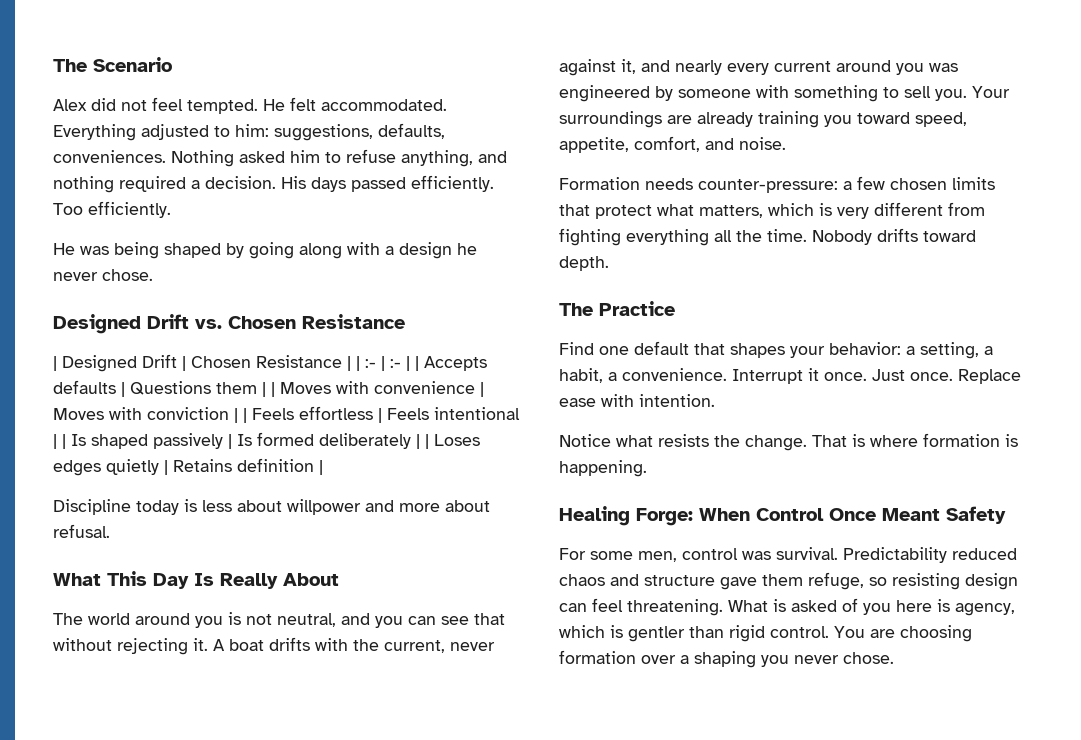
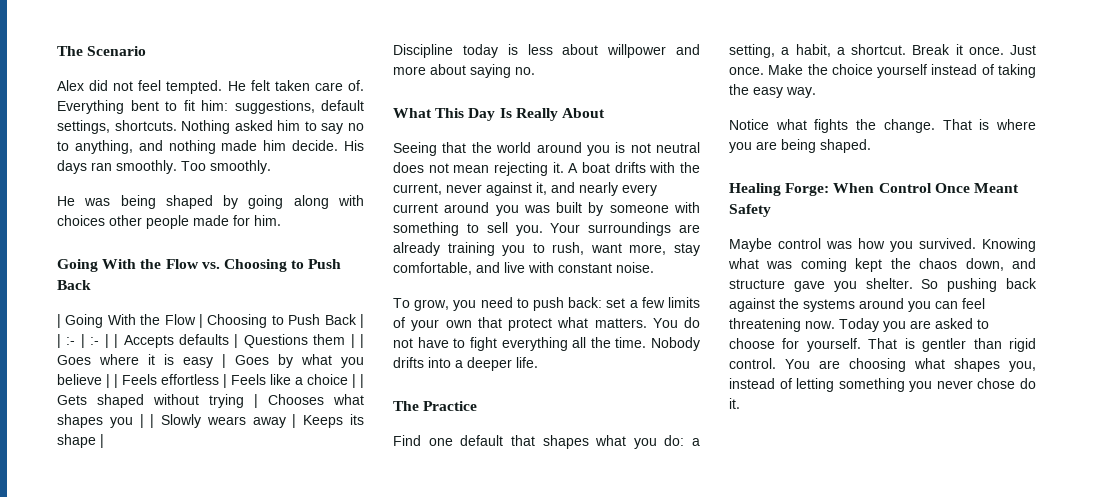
- He felt accommodated. Everything adjusted to him: suggestions, defaults, conveniences. Nothing asked him to refuse anything, and nothing required a decision. His days passed efficiently. Too efficiently.
+ He felt taken care of. Everything bent to fit him: suggestions, default settings, shortcuts. Nothing asked him to say no to anything, and nothing made him decide. His days ran smoothly. Too smoothly.
- He was being shaped by going along with a design he never chose.
- Designed Drift vs. Chosen Resistance
- | Designed Drift | Chosen Resistance | | :- | :- | | Accepts defaults | Questions them | | Moves with convenience | Moves with conviction | | Feels effortless | Feels intentional | | Is shaped passively | Is formed deliberately | | Loses edges quietly | Retains definition |
+ He was being shaped by going along with choices other people made for him.
+ Going With the Flow vs. Choosing to Push Back
+ | Going With the Flow | Choosing to Push Back | | :- | :- | | Accepts defaults | Questions them | | Goes where it is easy | Goes by what you believe | | Feels effortless | Feels like a choice | | Gets shaped without trying | Chooses what shapes you | | Slowly wears away | Keeps its shape |
- Discipline today is less about willpower and more about refusal.
+ Discipline today is less about willpower and more about saying no.
- The world around you is not neutral, and you can see that without rejecting it.
+ Seeing that the world around you is not neutral does not mean rejecting it.
- A boat drifts with the current, never against it, and nearly every current around you was engineered by someone with something to sell you.
+ A boat drifts with the current, never against it, and nearly every current around you was built by someone with something to sell you.
- Your surroundings are already training you toward speed, appetite, comfort, and noise.
- Formation needs counter-pressure: a few chosen limits that protect what matters, which is very different from fighting everything all the time.
+ Your surroundings are already training you to rush, want more, stay comfortable, and live with constant noise.
+ To grow, you need to push back: set a few limits of your own that protect what matters. You do not have to fight everything all the time.
- Nobody drifts toward depth.
+ Nobody drifts into a deeper life.
- Find one default that shapes your behavior: a setting, a habit, a convenience. Interrupt it once.
+ Find one default that shapes what you do: a setting, a habit, a shortcut. Break it once.
- Replace ease with intention.
+ Make the choice yourself instead of taking the easy way.
- Notice what resists the change.
+ Notice what fights the change.
- That is where formation is happening.
+ That is where you are being shaped.
- For some men, control was survival. Predictability reduced chaos and structure gave them refuge, so resisting design can feel threatening. What is asked of you here is agency, which is gentler than rigid control.
+ Maybe control was how you survived. Knowing what was coming kept the chaos down, and structure gave you shelter. So pushing back against the systems around you can feel threatening now. Today you are asked to choose for yourself. That is gentler than rigid control.
- You are choosing formation over a shaping you never chose.
+ You are choosing what shapes you, instead of letting something you never chose do it.

